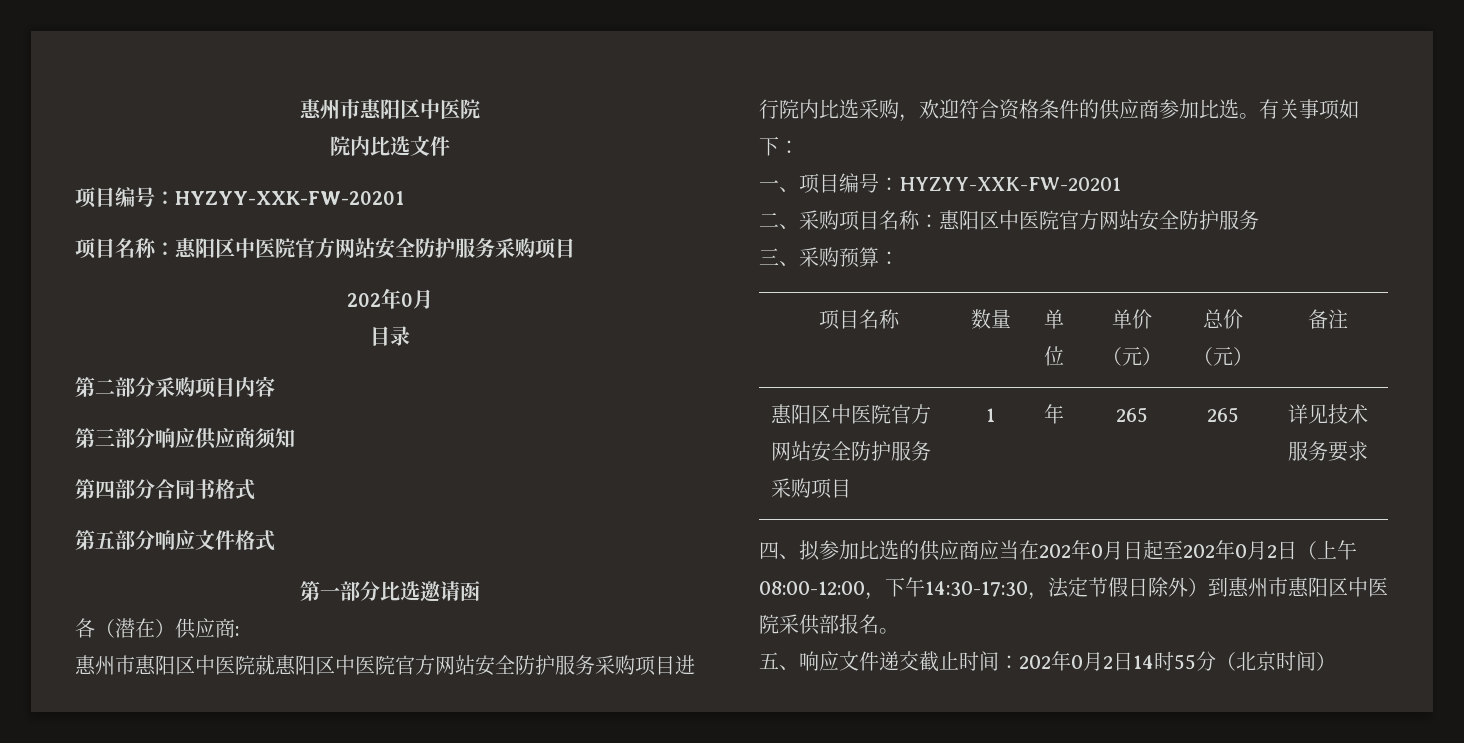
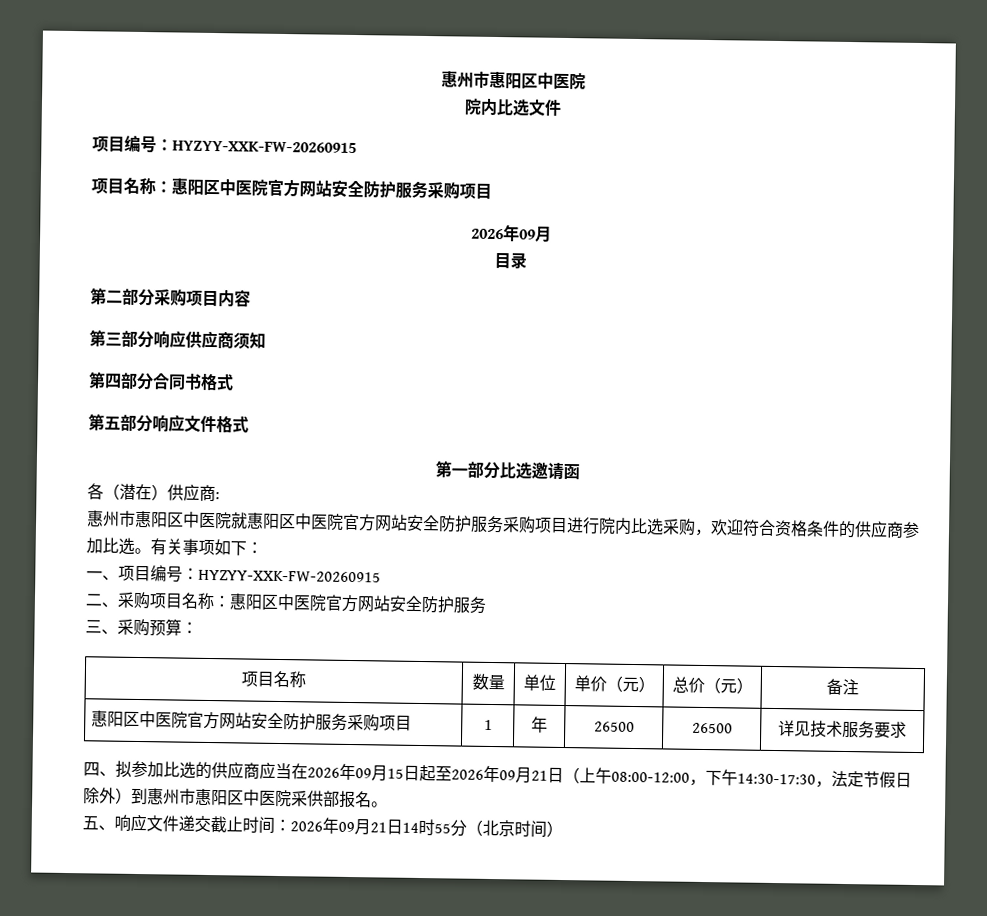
  院内比选文件
- 项目编号：HYZYY-XXK-FW-20201
+ 项目编号：HYZYY-XXK-FW-20260915
  项目名称：惠阳区中医院官方网站安全防护服务采购项目
- 202年0月
+ 2026年09月
- 一、项目编号：HYZYY-XXK-FW-20201
+ 一、项目编号：HYZYY-XXK-FW-20260915
- 惠阳区中医院官方网站安全防护服务采购项目 | 1 | 年 | 265 | 265 | 详见技术服务要求
+ 惠阳区中医院官方网站安全防护服务采购项目 | 1 | 年 | 26500 | 26500 | 详见技术服务要求
- 四、拟参加比选的供应商应当在202年0月日起至202年0月2日（上午08:00-12:00，下午14:30-17:30，法定节假日除外）到惠州市惠阳区中医院采供部报名。
+ 四、拟参加比选的供应商应当在2026年09月15日起至2026年09月21日（上午08:00-12:00，下午14:30-17:30，法定节假日除外）到惠州市惠阳区中医院采供部报名。
- 五、响应文件递交截止时间：202年0月2日14时55分（北京时间）
+ 五、响应文件递交截止时间：2026年09月21日14时55分（北京时间）

